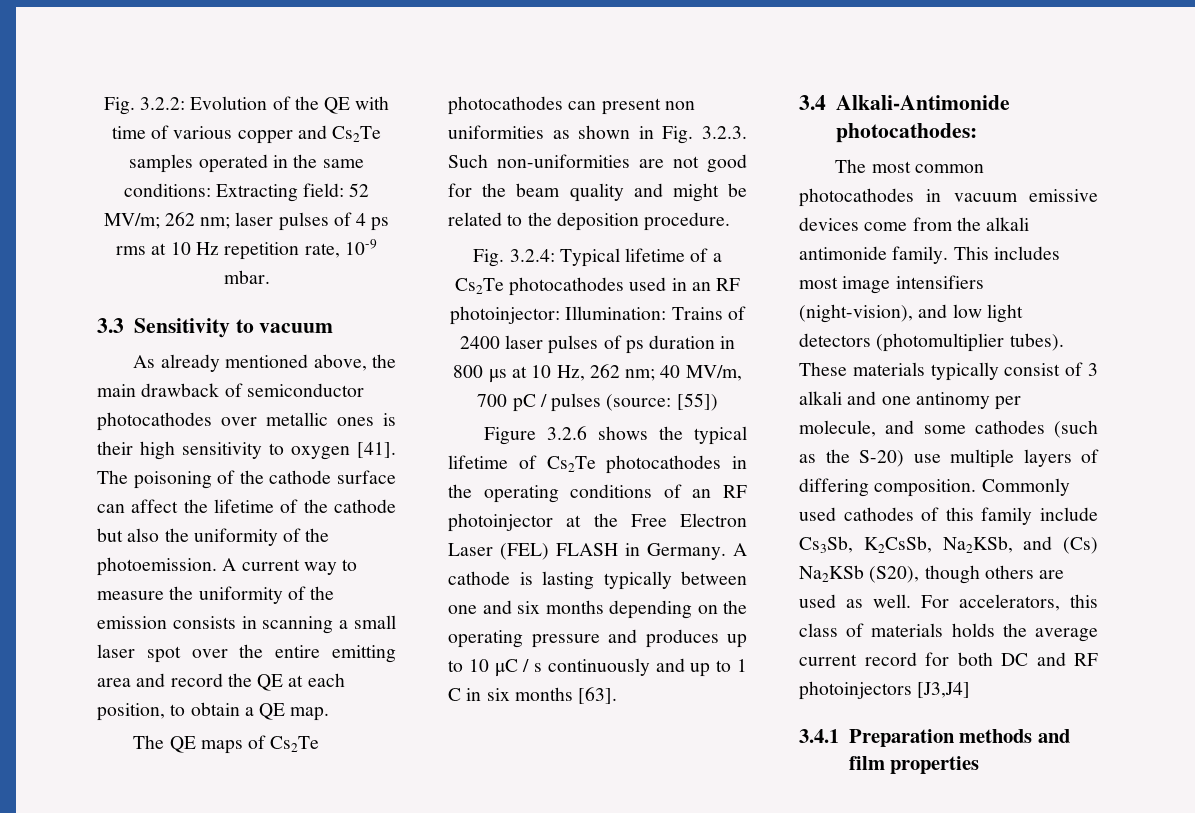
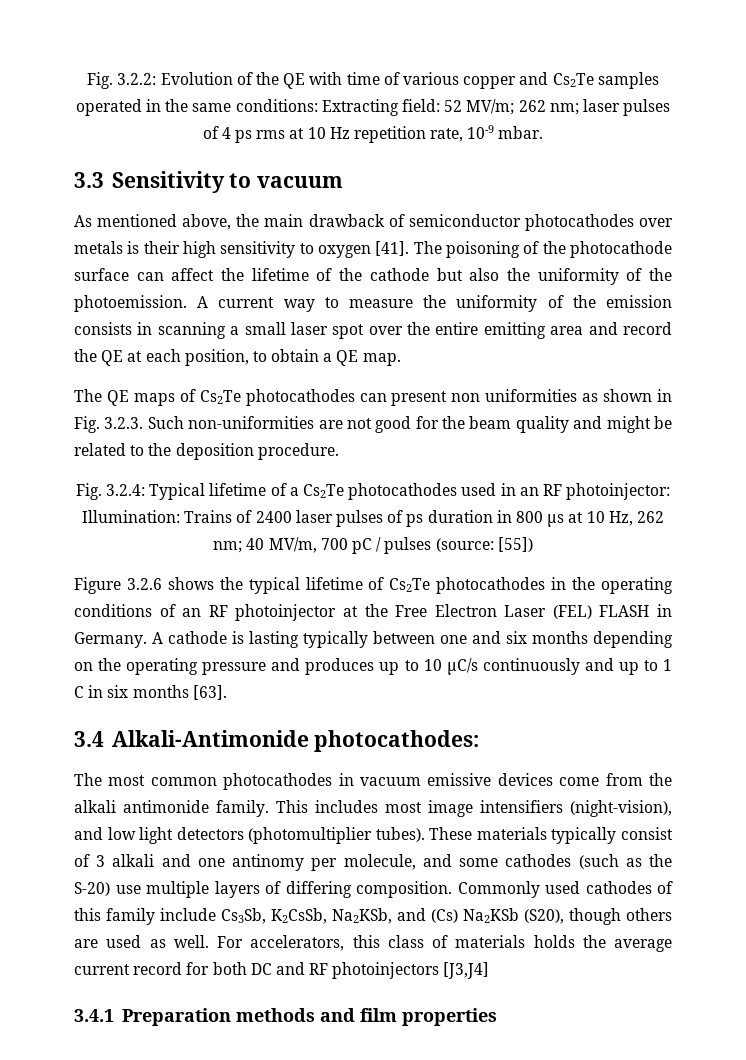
- As already mentioned above, the main drawback of semiconductor photocathodes over metallic ones is their high sensitivity to oxygen [41].
+ As mentioned above, the main drawback of semiconductor photocathodes over metals is their high sensitivity to oxygen [41].
- The poisoning of the cathode surface can affect the lifetime of the cathode but also the uniformity of the photoemission.
+ The poisoning of the photocathode surface can affect the lifetime of the cathode but also the uniformity of the photoemission.
- A cathode is lasting typically between one and six months depending on the operating pressure and produces up to 10 μC / s continuously and up to 1 C in six months [63].
+ A cathode is lasting typically between one and six months depending on the operating pressure and produces up to 10 μC/s continuously and up to 1 C in six months [63].

